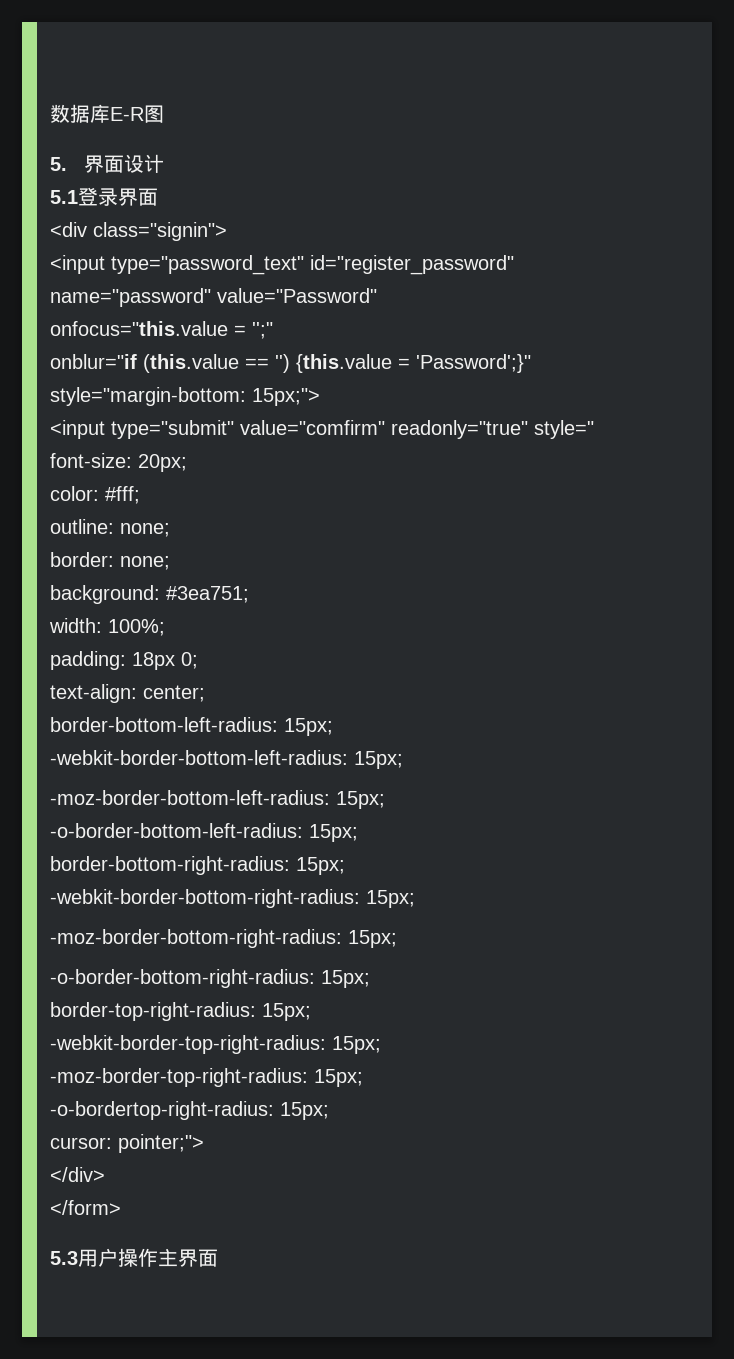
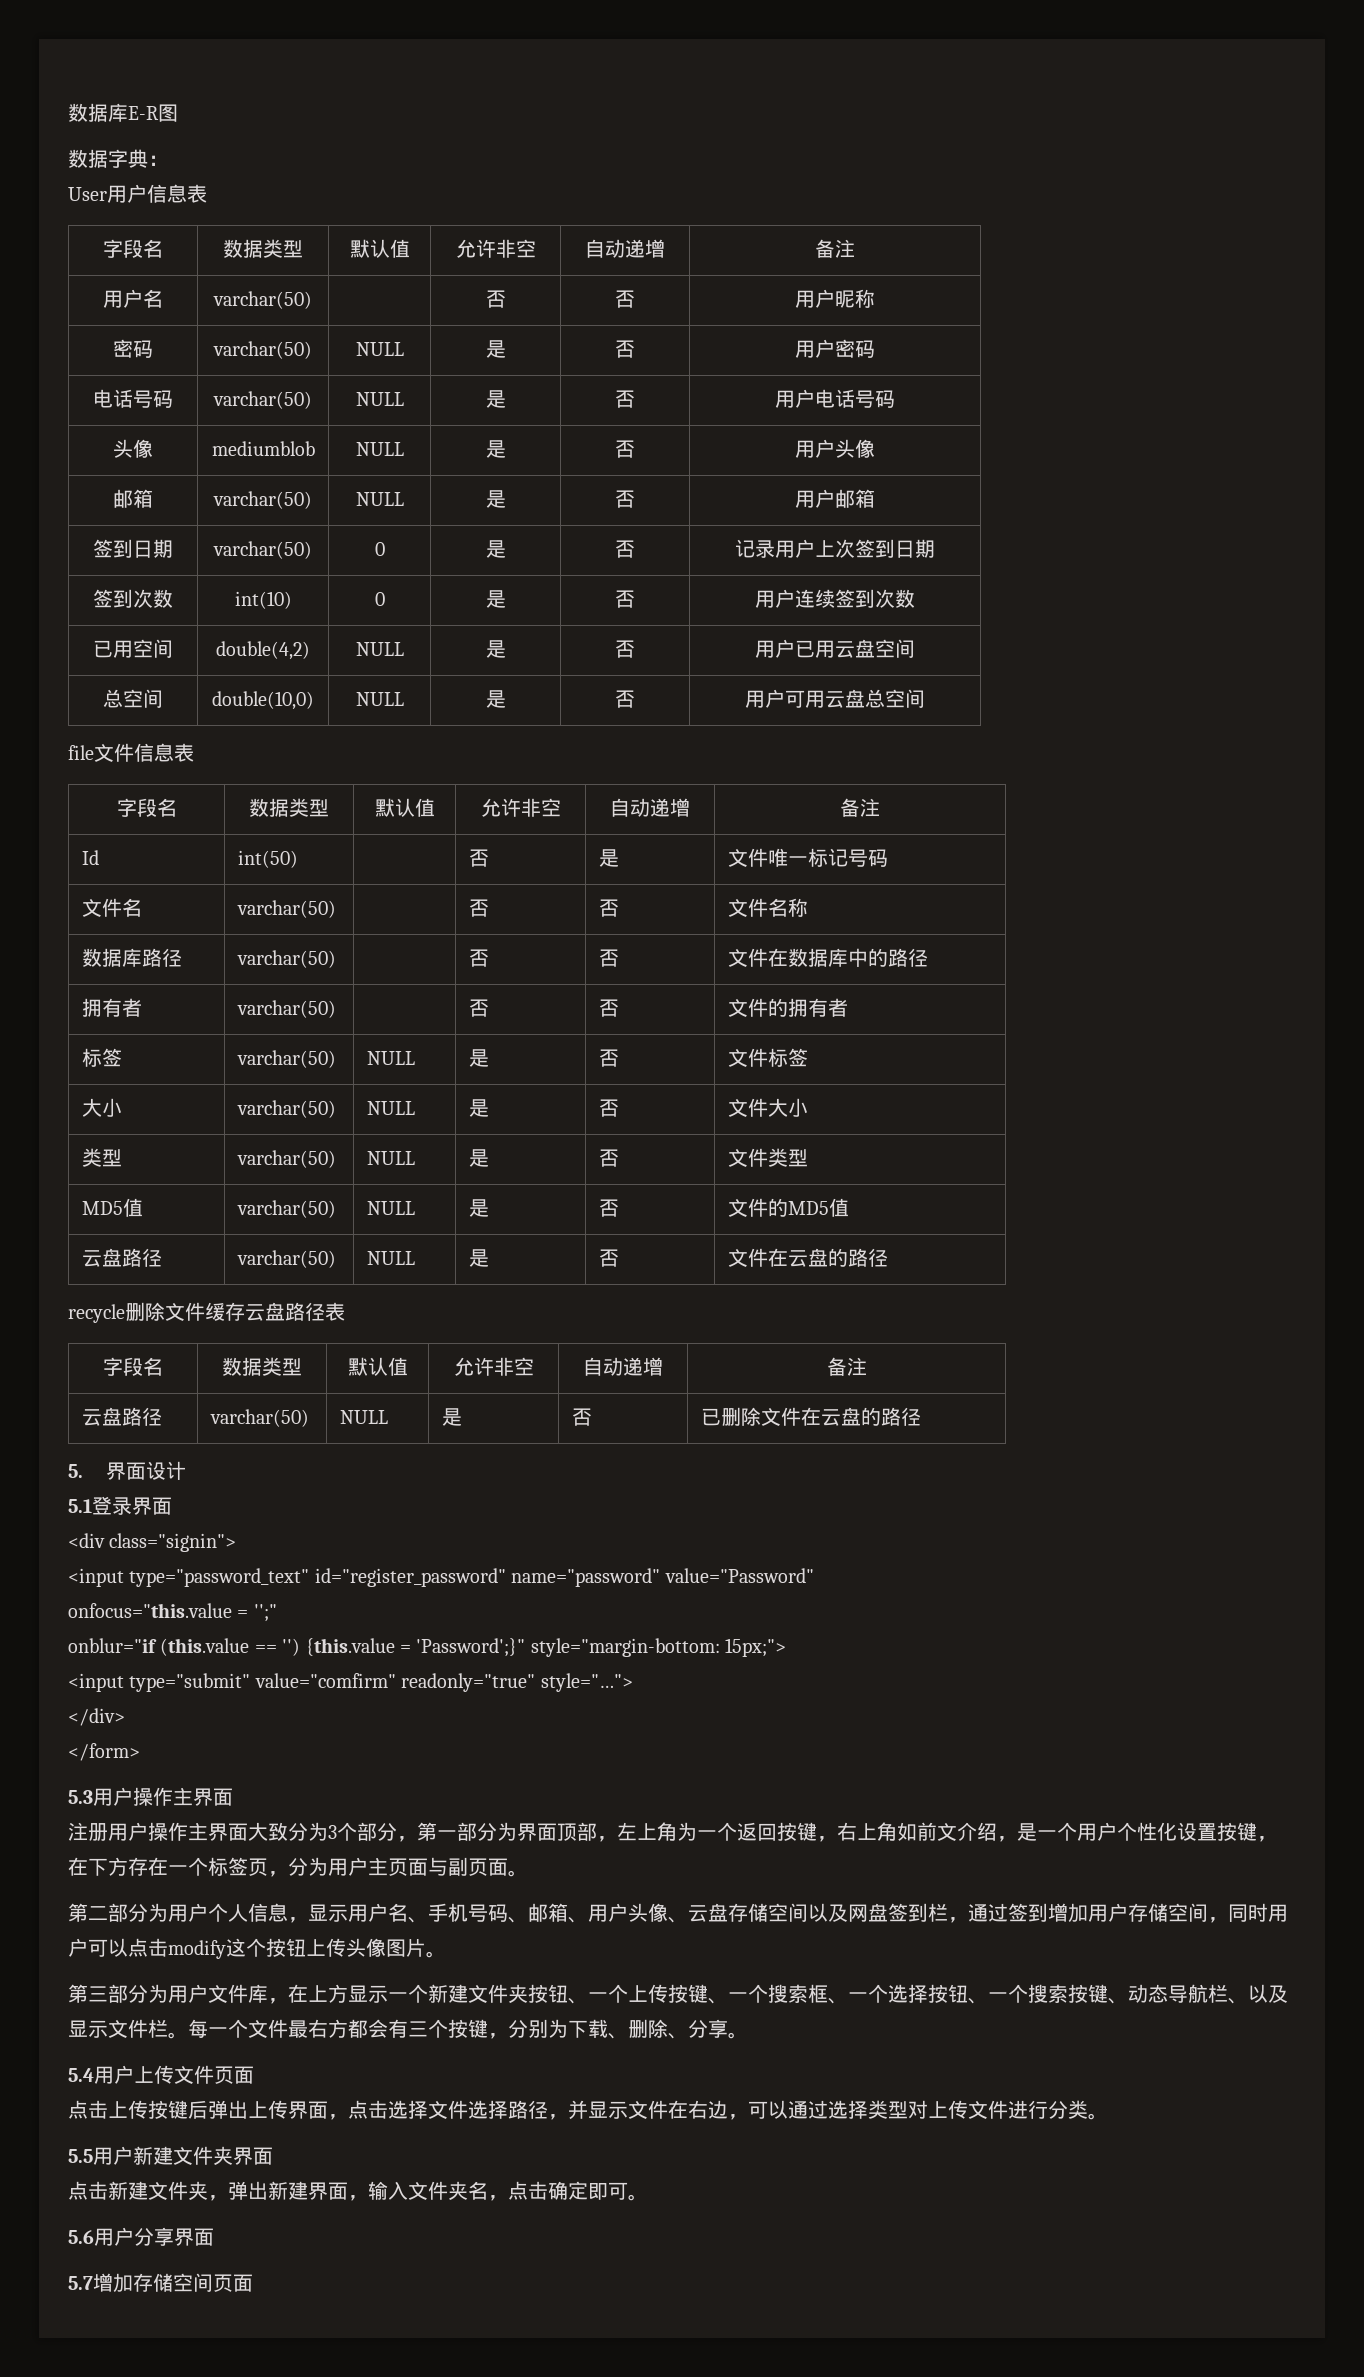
+ 数据字典：
+ User用户信息表
+ 字段名 | 数据类型 | 默认值 | 允许非空 | 自动递增 | 备注
+ 用户名 | varchar(50) | | 否 | 否 | 用户昵称
+ 密码 | varchar(50) | NULL | 是 | 否 | 用户密码
+ 电话号码 | varchar(50) | NULL | 是 | 否 | 用户电话号码
+ 头像 | mediumblob | NULL | 是 | 否 | 用户头像
+ 邮箱 | varchar(50) | NULL | 是 | 否 | 用户邮箱
+ 签到日期 | varchar(50) | 0 | 是 | 否 | 记录用户上次签到日期
+ 签到次数 | int(10) | 0 | 是 | 否 | 用户连续签到次数
+ 已用空间 | double(4,2) | NULL | 是 | 否 | 用户已用云盘空间
+ 总空间 | double(10,0) | NULL | 是 | 否 | 用户可用云盘总空间
+ file文件信息表
+ 字段名 | 数据类型 | 默认值 | 允许非空 | 自动递增 | 备注
+ Id | int(50) | | 否 | 是 | 文件唯一标记号码
+ 文件名 | varchar(50) | | 否 | 否 | 文件名称
+ 数据库路径 | varchar(50) | | 否 | 否 | 文件在数据库中的路径
+ 拥有者 | varchar(50) | | 否 | 否 | 文件的拥有者
+ 标签 | varchar(50) | NULL | 是 | 否 | 文件标签
+ 大小 | varchar(50) | NULL | 是 | 否 | 文件大小
+ 类型 | varchar(50) | NULL | 是 | 否 | 文件类型
+ MD5值 | varchar(50) | NULL | 是 | 否 | 文件的MD5值
+ 云盘路径 | varchar(50) | NULL | 是 | 否 | 文件在云盘的路径
+ recycle删除文件缓存云盘路径表
+ 字段名 | 数据类型 | 默认值 | 允许非空 | 自动递增 | 备注
+ 云盘路径 | varchar(50) | NULL | 是 | 否 | 已删除文件在云盘的路径
- <input type="submit" value="comfirm" readonly="true" style=" font-size: 20px;
- color: #fff;
- outline: none;
- border: none;
- background: #3ea751;
- width: 100%;
- padding: 18px 0;
- text-align: center;
- border-bottom-left-radius: 15px;
- -webkit-border-bottom-left-radius: 15px;
- -moz-border-bottom-left-radius: 15px;
- -o-border-bottom-left-radius: 15px;
- border-bottom-right-radius: 15px;
- -webkit-border-bottom-right-radius: 15px;
- -moz-border-bottom-right-radius: 15px;
- -o-border-bottom-right-radius: 15px;
- border-top-right-radius: 15px;
- -webkit-border-top-right-radius: 15px;
- -moz-border-top-right-radius: 15px;
- -o-bordertop-right-radius: 15px;
- cursor: pointer;">
+ <input type="submit" value="comfirm" readonly="true" style="…">
+ 注册用户操作主界面大致分为3个部分，第一部分为界面顶部，左上角为一个返回按键，右上角如前文介绍，是一个用户个性化设置按键，在下方存在一个标签页，分为用户主页面与副页面。
+ 第二部分为用户个人信息，显示用户名、手机号码、邮箱、用户头像、云盘存储空间以及网盘签到栏，通过签到增加用户存储空间，同时用户可以点击modify这个按钮上传头像图片。
+ 第三部分为用户文件库，在上方显示一个新建文件夹按钮、一个上传按键、一个搜索框、一个选择按钮、一个搜索按键、动态导航栏、以及显示文件栏。每一个文件最右方都会有三个按键，分别为下载、删除、分享。
+ 5.4用户上传文件页面
+ 点击上传按键后弹出上传界面，点击选择文件选择路径，并显示文件在右边，可以通过选择类型对上传文件进行分类。
+ 5.5用户新建文件夹界面
+ 点击新建文件夹，弹出新建界面，输入文件夹名，点击确定即可。
+ 5.6用户分享界面
+ 5.7增加存储空间页面

